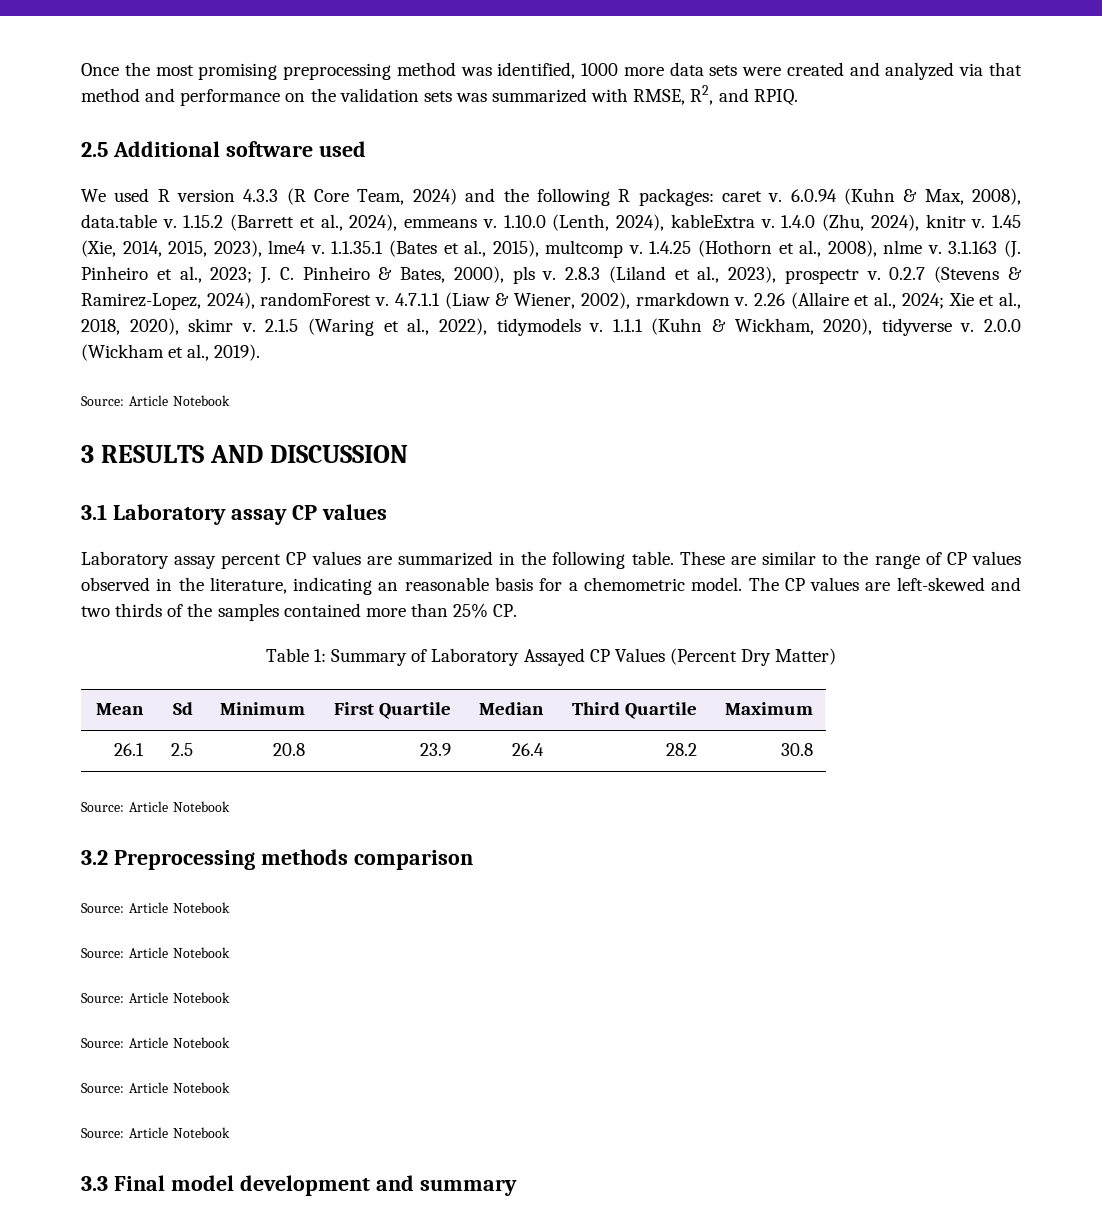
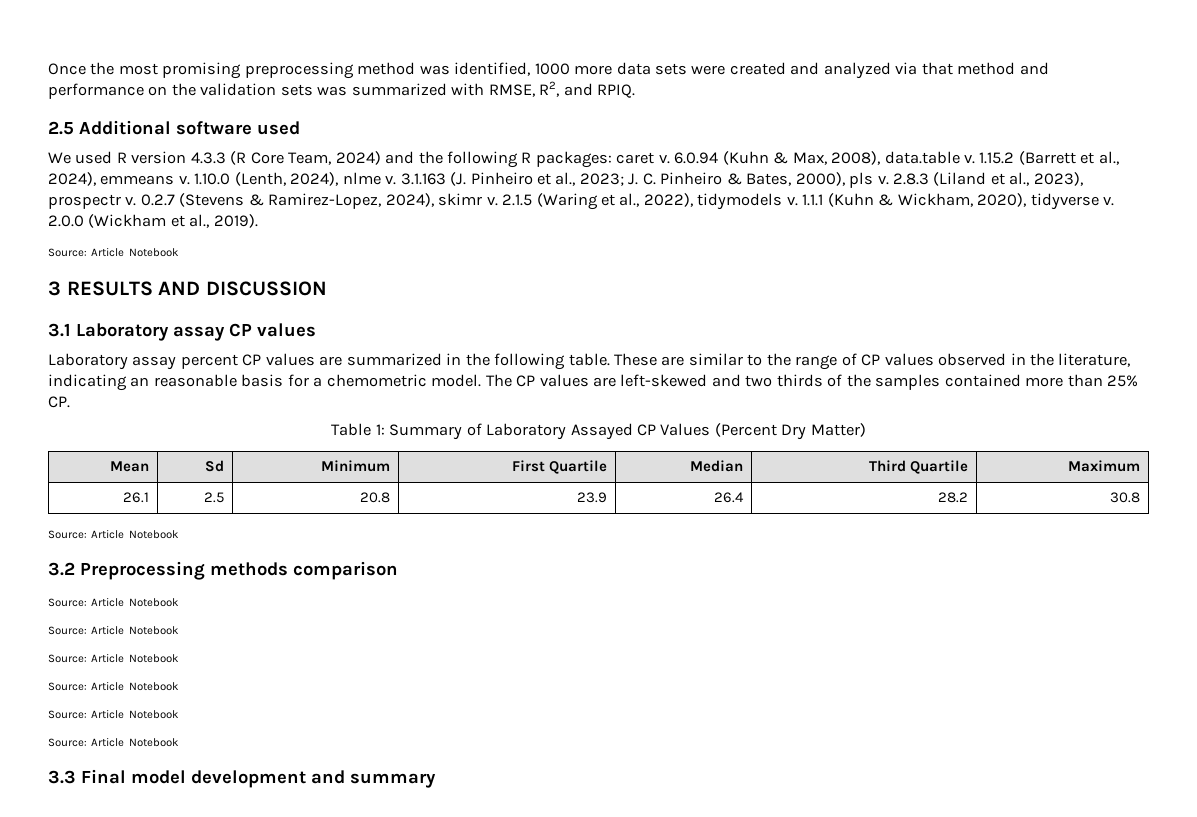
- 1.10.0 (Lenth, 2024), kableExtra v. 1.4.0 (Zhu, 2024), knitr v. 1.45 (Xie, 2014, 2015, 2023), lme4 v. 1.1.35.1 (Bates et al., 2015), multcomp v. 1.4.25 (Hothorn et al., 2008), nlme v.
+ 1.10.0 (Lenth, 2024), nlme v.
- 0.2.7 (Stevens & Ramirez-Lopez, 2024), randomForest v. 4.7.1.1 (Liaw & Wiener, 2002), rmarkdown v. 2.26 (Allaire et al., 2024; Xie et al., 2018, 2020), skimr v.
+ 0.2.7 (Stevens & Ramirez-Lopez, 2024), skimr v.

